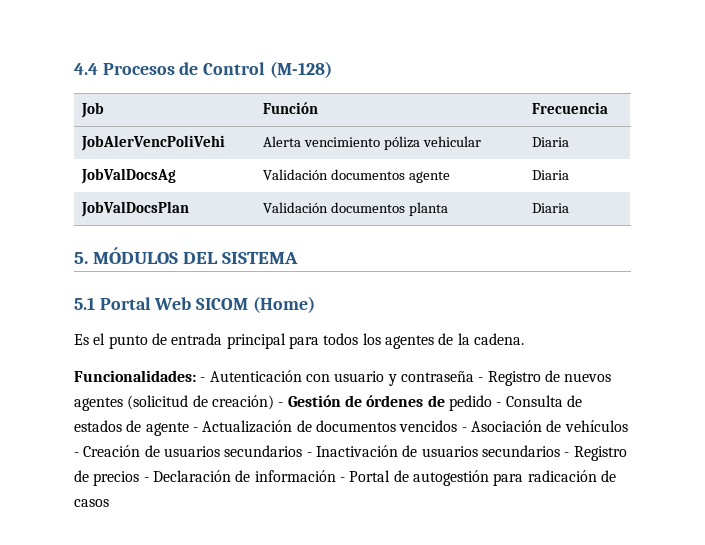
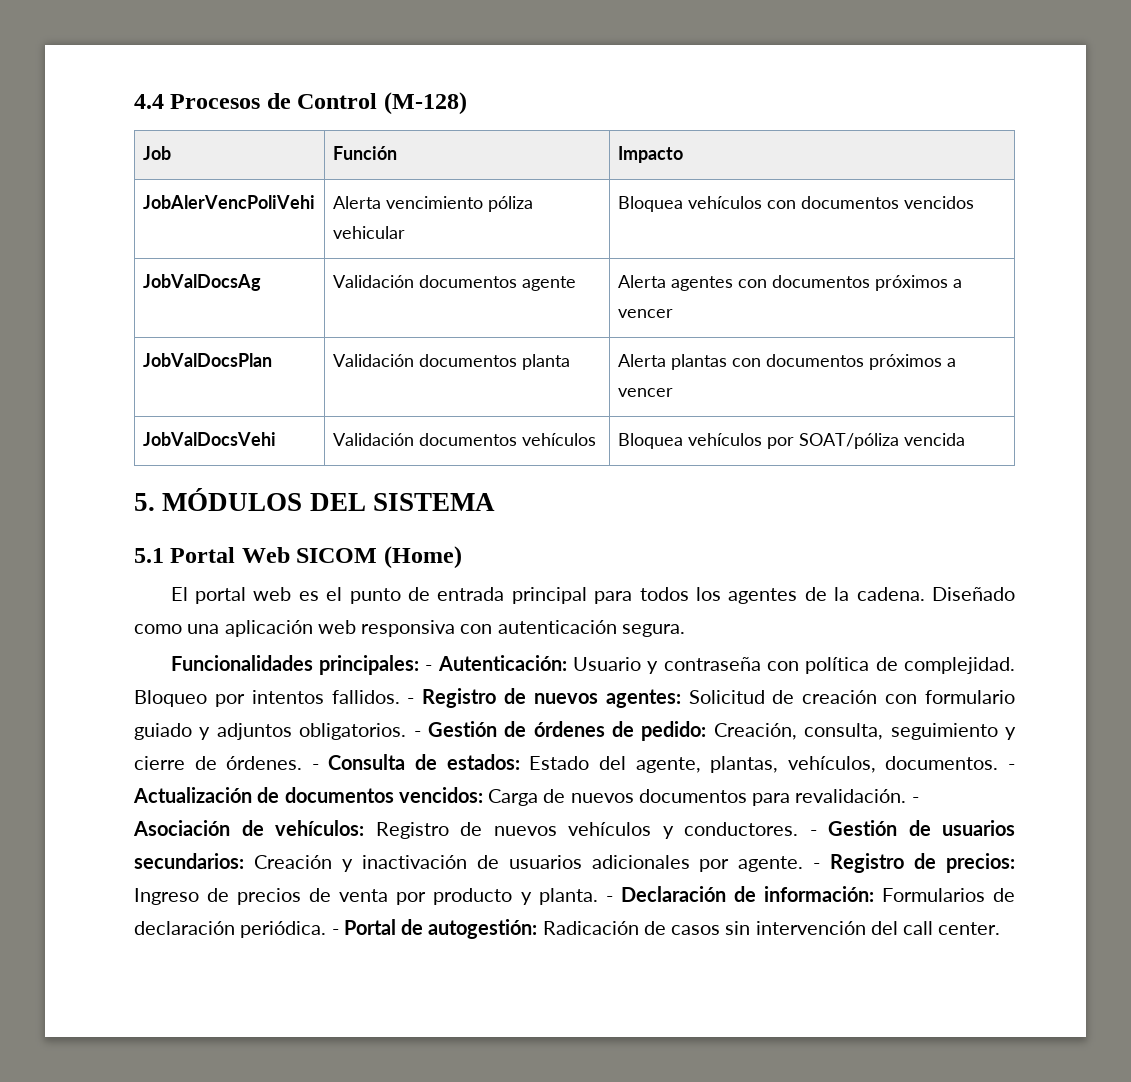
- Job | Función | Frecuencia
+ Job | Función | Impacto
- JobAlerVencPoliVehi | Alerta vencimiento póliza vehicular | Diaria
+ JobAlerVencPoliVehi | Alerta vencimiento póliza vehicular | Bloquea vehículos con documentos vencidos
- JobValDocsAg | Validación documentos agente | Diaria
- JobValDocsPlan | Validación documentos planta | Diaria
+ JobValDocsAg | Validación documentos agente | Alerta agentes con documentos próximos a vencer
+ JobValDocsPlan | Validación documentos planta | Alerta plantas con documentos próximos a vencer
+ JobValDocsVehi | Validación documentos vehículos | Bloquea vehículos por SOAT/póliza vencida
- Es el punto de entrada principal para todos los agentes de la cadena.
- Funcionalidades: - Autenticación con usuario y contraseña - Registro de nuevos agentes (solicitud de creación) - Gestión de órdenes de pedido - Consulta de estados de agente - Actualización de documentos vencidos - Asociación de vehículos - Creación de usuarios secundarios - Inactivación de usuarios secundarios - Registro de precios - Declaración de información - Portal de autogestión para radicación de casos
+ El portal web es el punto de entrada principal para todos los agentes de la cadena. Diseñado como una aplicación web responsiva con autenticación segura.
+ Funcionalidades principales: - Autenticación: Usuario y contraseña con política de complejidad. Bloqueo por intentos fallidos. - Registro de nuevos agentes: Solicitud de creación con formulario guiado y adjuntos obligatorios. - Gestión de órdenes de pedido: Creación, consulta, seguimiento y cierre de órdenes. - Consulta de estados: Estado del agente, plantas, vehículos, documentos. - Actualización de documentos vencidos: Carga de nuevos documentos para revalidación. - Asociación de vehículos: Registro de nuevos vehículos y conductores. - Gestión de usuarios secundarios: Creación y inactivación de usuarios adicionales por agente. - Registro de precios: Ingreso de precios de venta por producto y planta. - Declaración de información: Formularios de declaración periódica. - Portal de autogestión: Radicación de casos sin intervención del call center.

